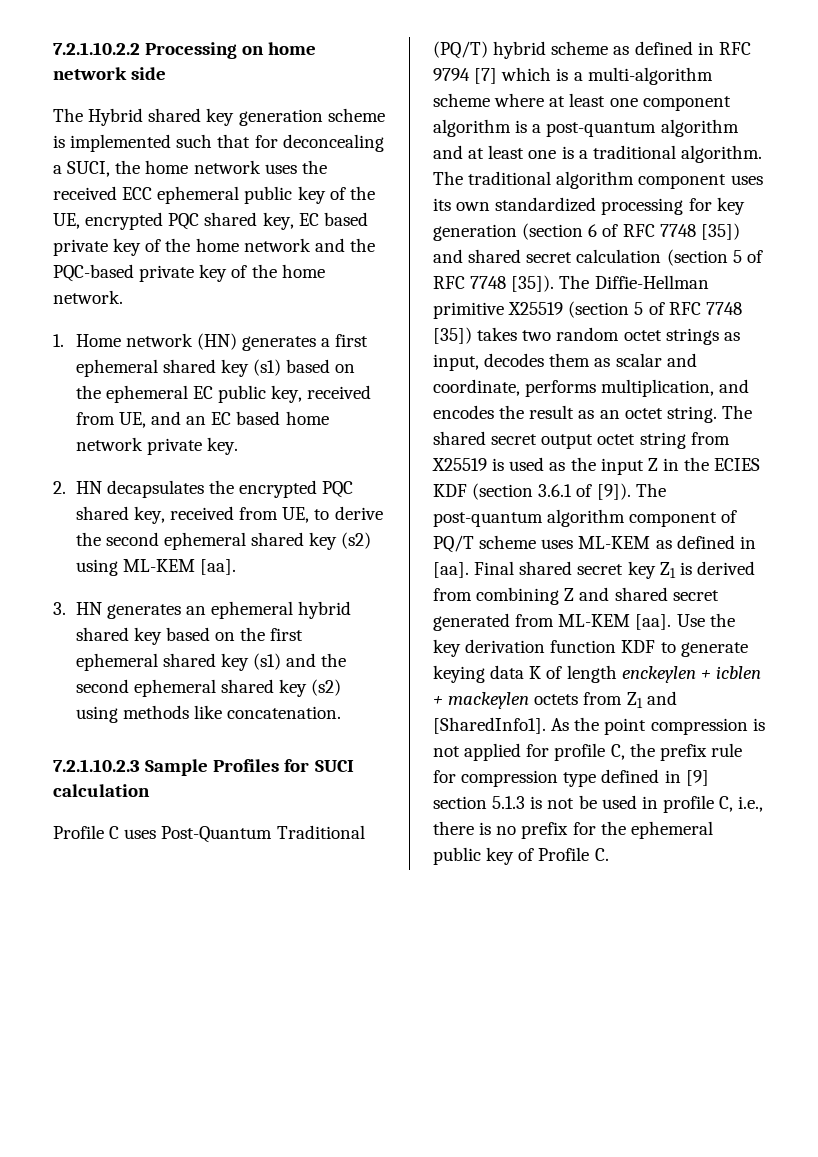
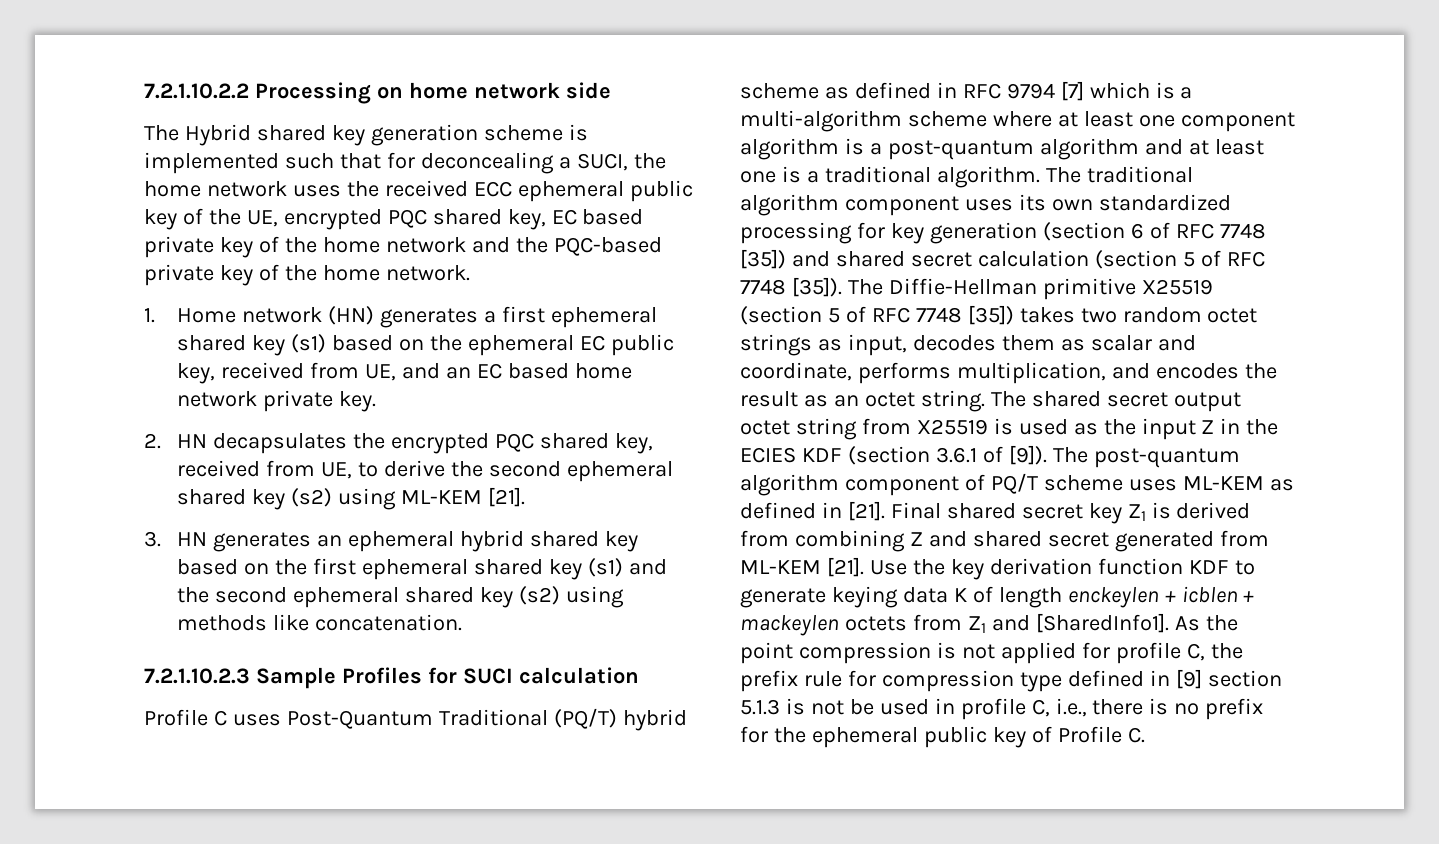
- 2. HN decapsulates the encrypted PQC shared key, received from UE, to derive the second ephemeral shared key (s2) using ML-KEM [aa].
+ 2. HN decapsulates the encrypted PQC shared key, received from UE, to derive the second ephemeral shared key (s2) using ML-KEM [21].
- The post-quantum algorithm component of PQ/T scheme uses ML-KEM as defined in [aa].
+ The post-quantum algorithm component of PQ/T scheme uses ML-KEM as defined in [21].
- Final shared secret key Z1 is derived from combining Z and shared secret generated from ML-KEM [aa].
+ Final shared secret key Z1 is derived from combining Z and shared secret generated from ML-KEM [21].

